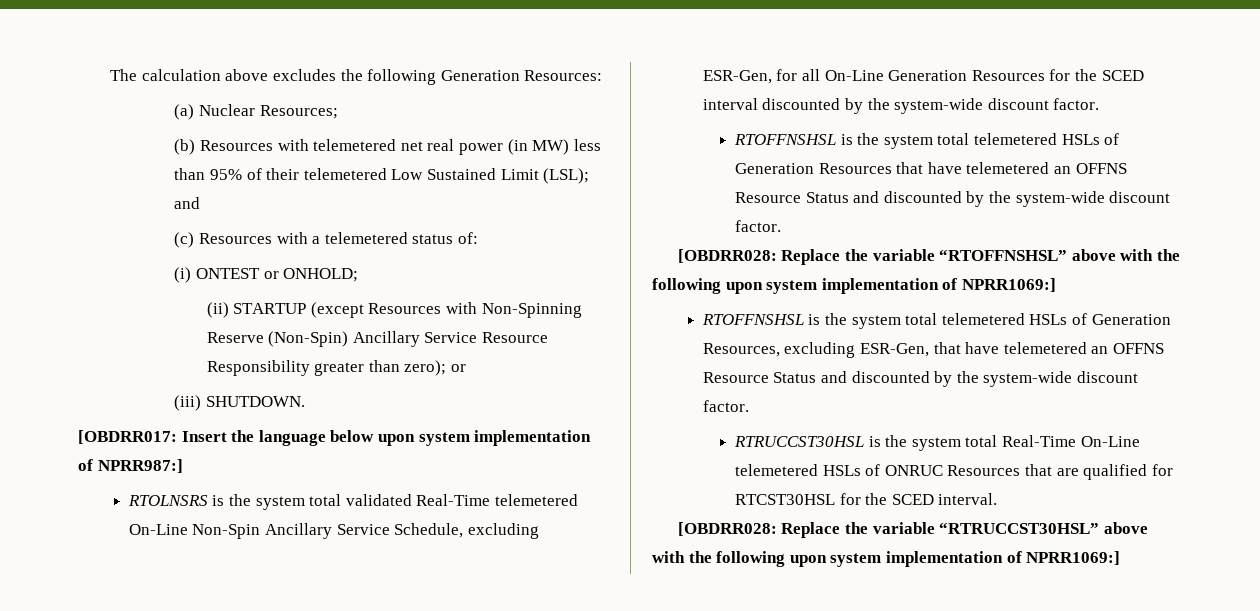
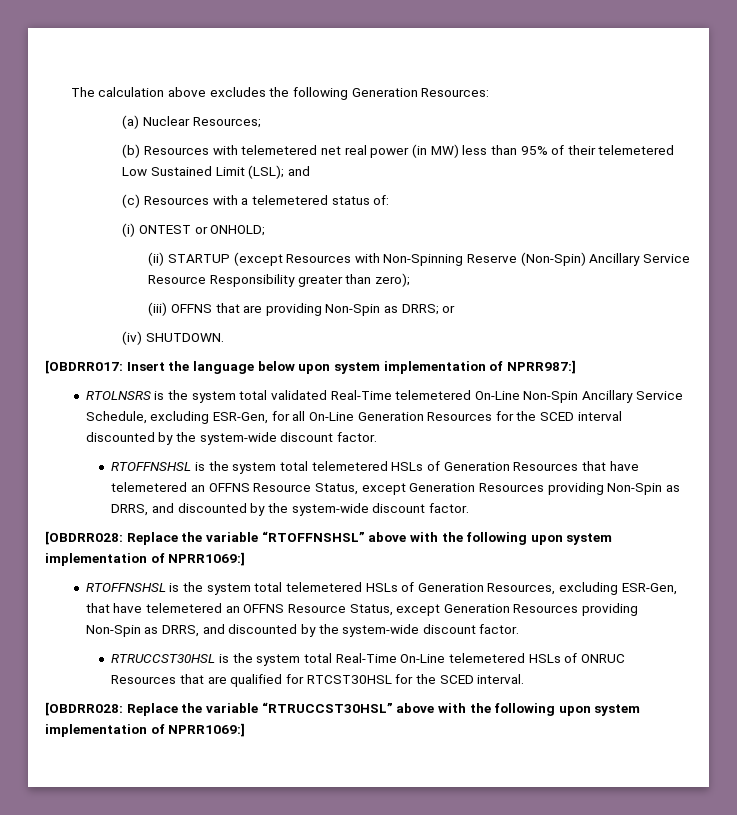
- (ii) STARTUP (except Resources with Non-Spinning Reserve (Non-Spin) Ancillary Service Resource Responsibility greater than zero); or
+ (ii) STARTUP (except Resources with Non-Spinning Reserve (Non-Spin) Ancillary Service Resource Responsibility greater than zero);
+ (iii) OFFNS that are providing Non-Spin as DRRS; or
- (iii) SHUTDOWN.
+ (iv) SHUTDOWN.
- RTOFFNSHSL is the system total telemetered HSLs of Generation Resources that have telemetered an OFFNS Resource Status and discounted by the system-wide discount factor.
+ RTOFFNSHSL is the system total telemetered HSLs of Generation Resources that have telemetered an OFFNS Resource Status, except Generation Resources providing Non-Spin as DRRS, and discounted by the system-wide discount factor.
- RTOFFNSHSL is the system total telemetered HSLs of Generation Resources, excluding ESR-Gen, that have telemetered an OFFNS Resource Status and discounted by the system-wide discount factor.
+ RTOFFNSHSL is the system total telemetered HSLs of Generation Resources, excluding ESR-Gen, that have telemetered an OFFNS Resource Status, except Generation Resources providing Non-Spin as DRRS, and discounted by the system-wide discount factor.

